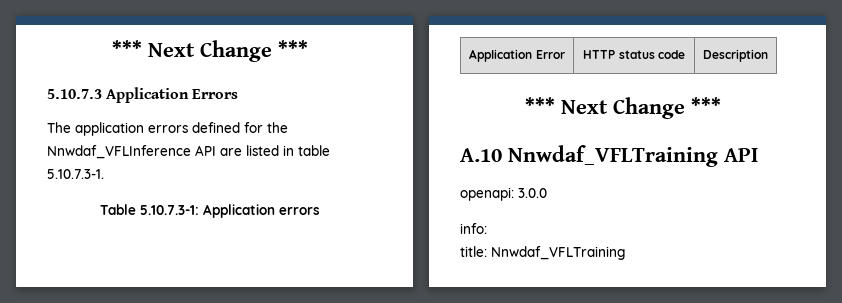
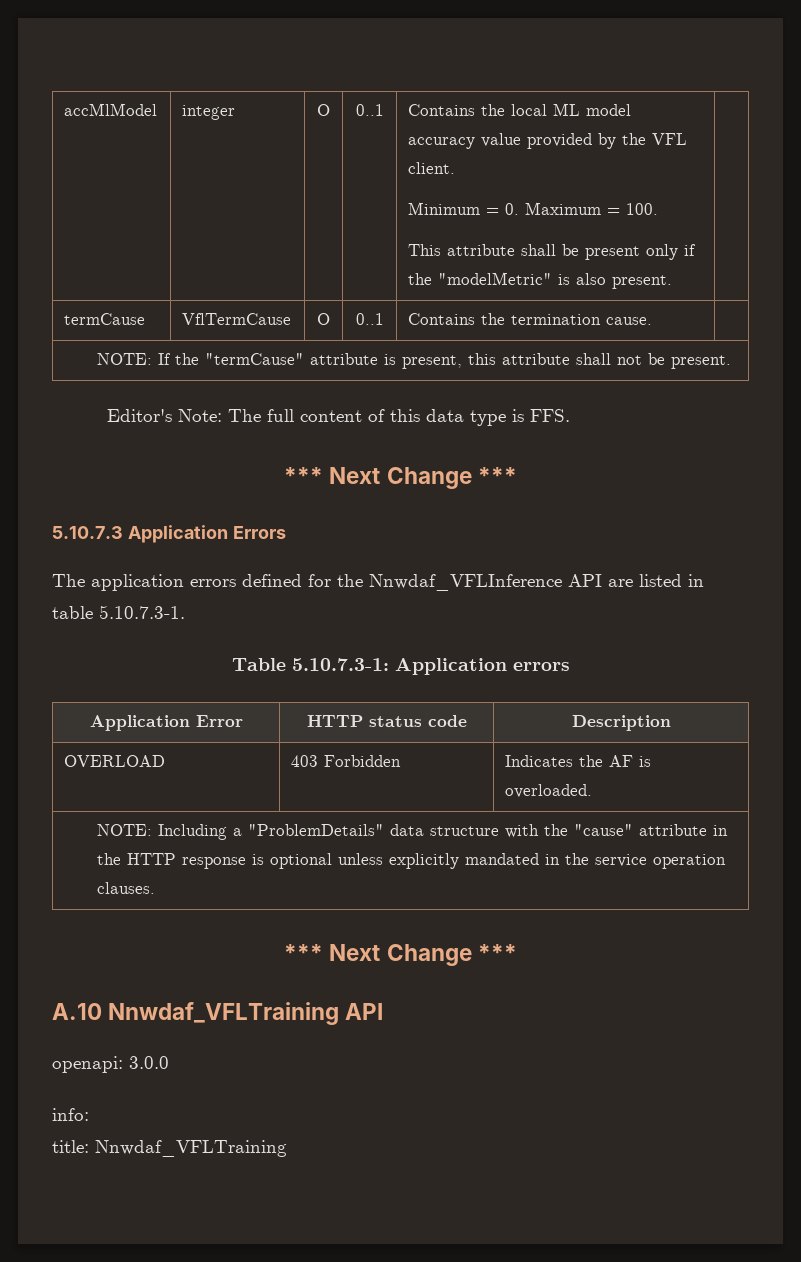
+ accMlModel | integer | O | 0..1 | Contains the local ML model accuracy value provided by the VFL client.
+ Minimum = 0. Maximum = 100.
+ This attribute shall be present only if the "modelMetric" is also present. |
+ termCause | VflTermCause | O | 0..1 | Contains the termination cause. |
+ NOTE: If the "termCause" attribute is present, this attribute shall not be present.
+ Editor's Note: The full content of this data type is FFS.
+ OVERLOAD | 403 Forbidden | Indicates the AF is overloaded.
+ NOTE: Including a "ProblemDetails" data structure with the "cause" attribute in the HTTP response is optional unless explicitly mandated in the service operation clauses.

